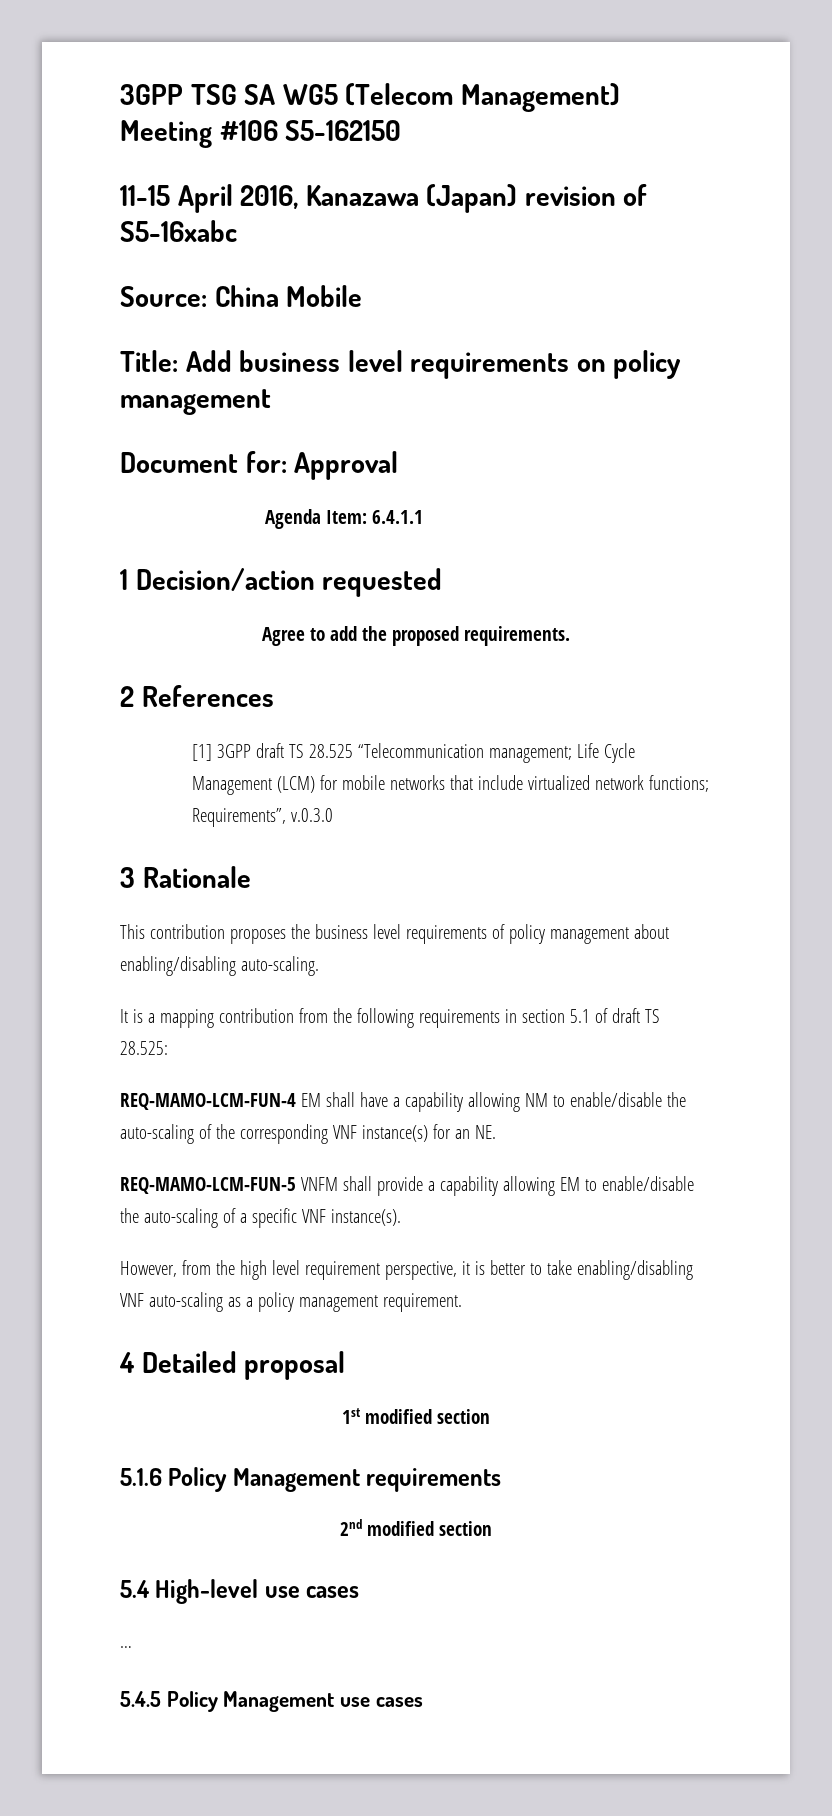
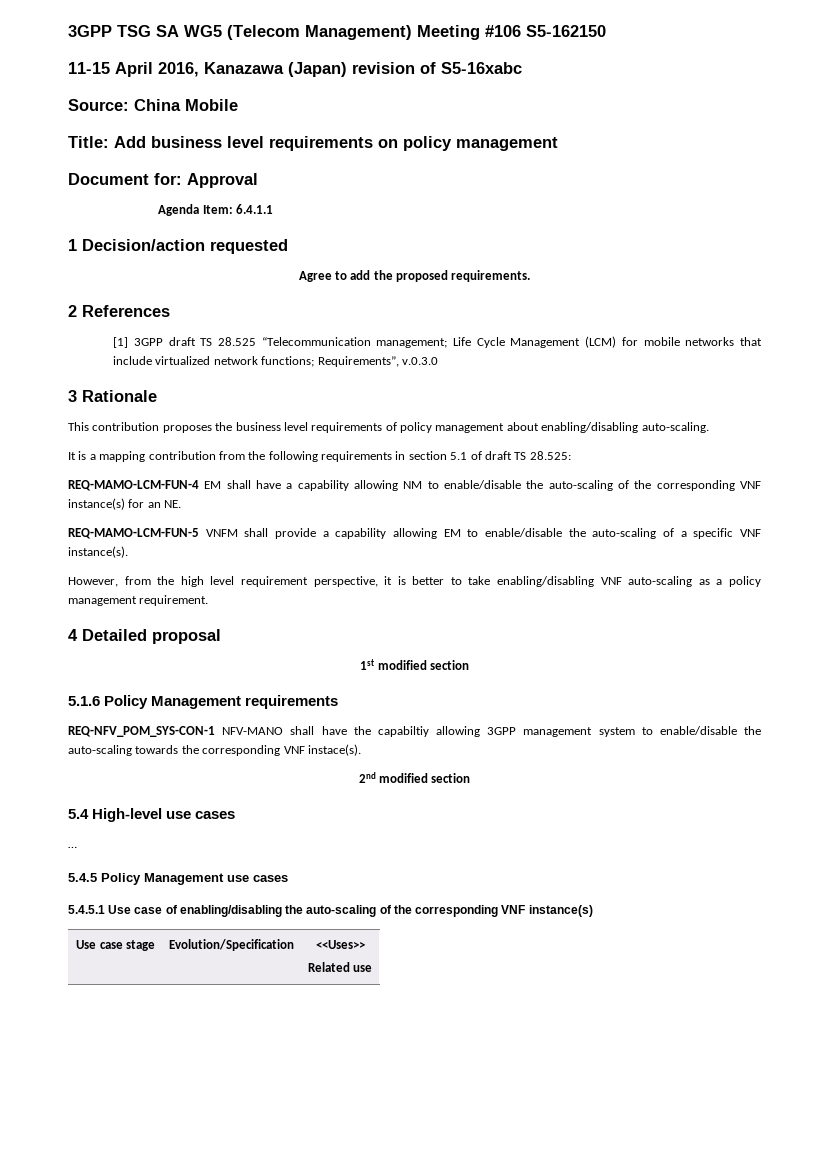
+ REQ-NFV_POM_SYS-CON-1 NFV-MANO shall have the capabiltiy allowing 3GPP management system to enable/disable the auto-scaling towards the corresponding VNF instace(s).
+ 5.4.5.1 Use case of enabling/disabling the auto-scaling of the corresponding VNF instance(s)
+ Use case stage | Evolution/Specification | <<Uses>>
+ Related use

